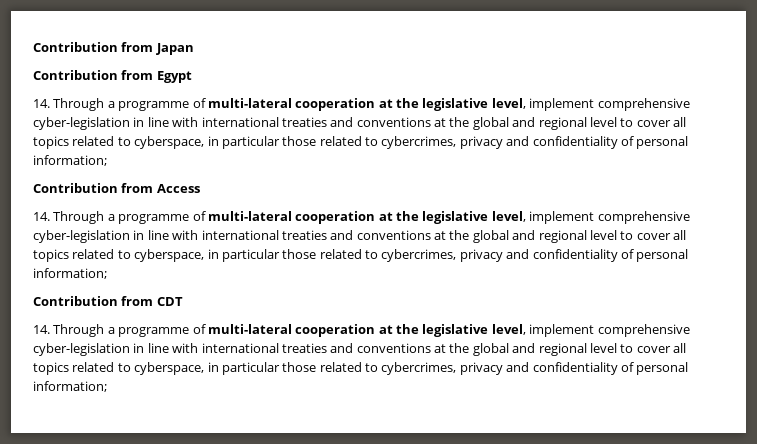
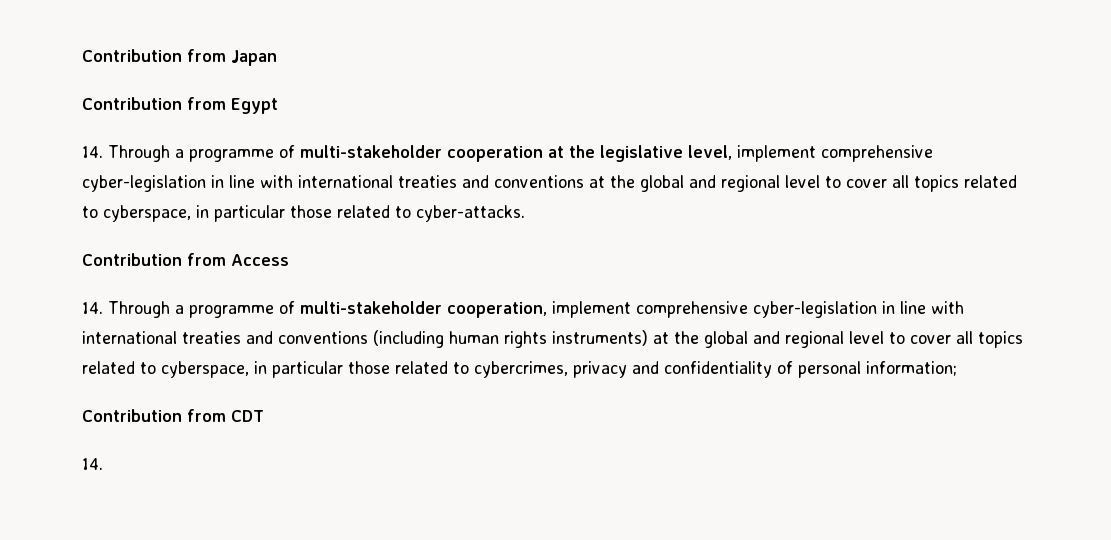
  Contribution from Egypt
- 14. Through a programme of multi-lateral cooperation at the legislative level, implement comprehensive cyber-legislation in line with international treaties and conventions at the global and regional level to cover all topics related to cyberspace, in particular those related to cybercrimes, privacy and confidentiality of personal information;
+ 14. Through a programme of multi-stakeholder cooperation at the legislative level, implement comprehensive cyber-legislation in line with international treaties and conventions at the global and regional level to cover all topics related to cyberspace, in particular those related to cyber-attacks.
  Contribution from Access
- 14. Through a programme of multi-lateral cooperation at the legislative level, implement comprehensive cyber-legislation in line with international treaties and conventions at the global and regional level to cover all topics related to cyberspace, in particular those related to cybercrimes, privacy and confidentiality of personal information;
+ 14. Through a programme of multi-stakeholder cooperation, implement comprehensive cyber-legislation in line with international treaties and conventions (including human rights instruments) at the global and regional level to cover all topics related to cyberspace, in particular those related to cybercrimes, privacy and confidentiality of personal information;
  Contribution from CDT
- 14. Through a programme of multi-lateral cooperation at the legislative level, implement comprehensive cyber-legislation in line with international treaties and conventions at the global and regional level to cover all topics related to cyberspace, in particular those related to cybercrimes, privacy and confidentiality of personal information;
+ 14.

